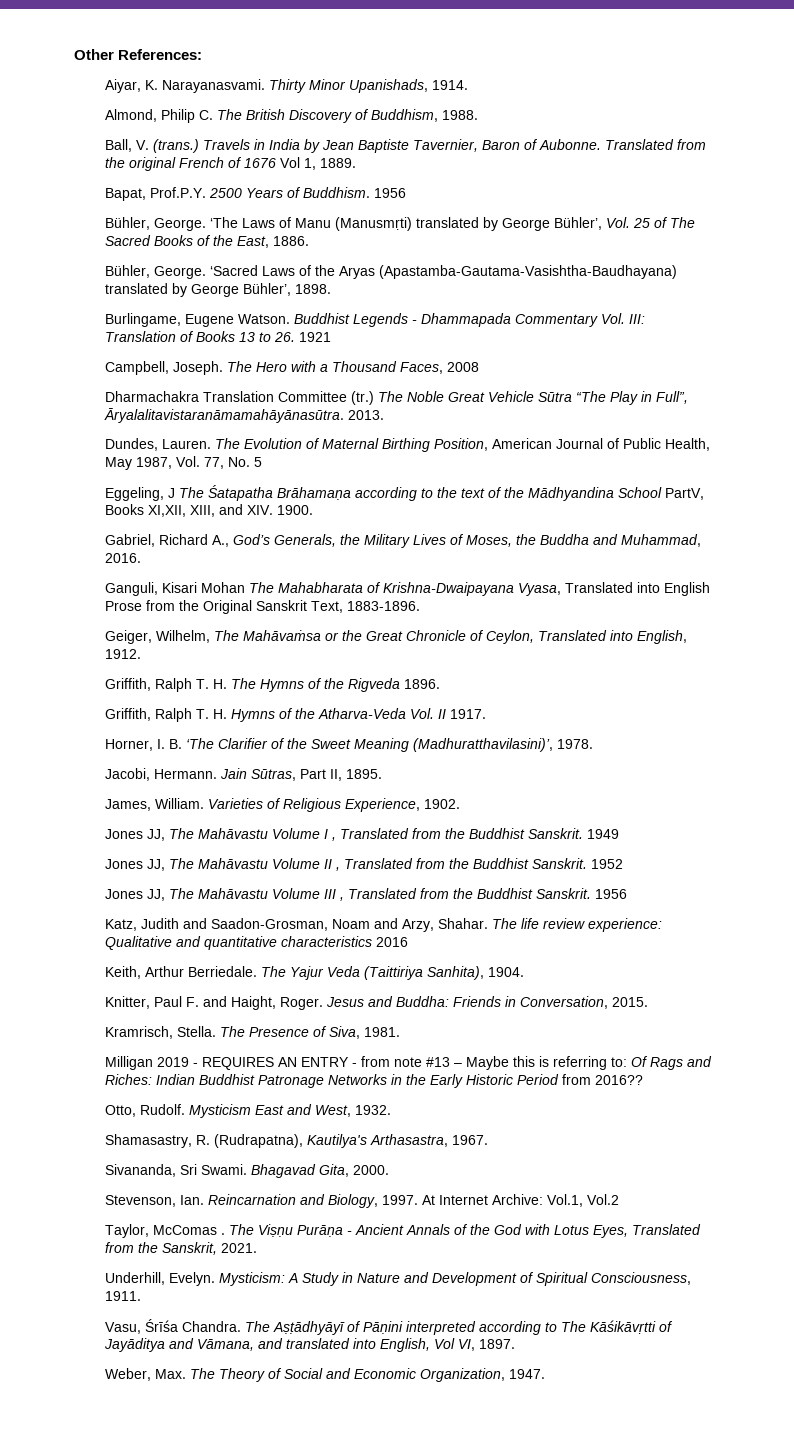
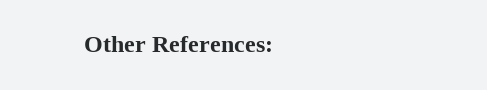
- Aiyar, K. Narayanasvami. Thirty Minor Upanishads, 1914.
- Almond, Philip C. The British Discovery of Buddhism, 1988.
- Ball, V. (trans.) Travels in India by Jean Baptiste Tavernier, Baron of Aubonne. Translated from the original French of 1676 Vol 1, 1889.
- Bapat, Prof.P.Y. 2500 Years of Buddhism. 1956
- Bühler, George. ‘The Laws of Manu (Manusmṛti) translated by George Bühler’, Vol. 25 of The Sacred Books of the East, 1886.
- Bühler, George. ‘Sacred Laws of the Aryas (Apastamba-Gautama-Vasishtha-Baudhayana) translated by George Bühler’, 1898.
- Burlingame, Eugene Watson. Buddhist Legends - Dhammapada Commentary Vol. III: Translation of Books 13 to 26. 1921
- Campbell, Joseph. The Hero with a Thousand Faces, 2008
- Dharmachakra Translation Committee (tr.) The Noble Great Vehicle Sūtra “The Play in Full”, Āryalalitavistaranāmamahāyānasūtra. 2013.
- Dundes, Lauren. The Evolution of Maternal Birthing Position, American Journal of Public Health, May 1987, Vol. 77, No. 5
- Eggeling, J The Śatapatha Brāhamaṇa according to the text of the Mādhyandina School PartV, Books XI,XII, XIII, and XIV. 1900.
- Gabriel, Richard A., God’s Generals, the Military Lives of Moses, the Buddha and Muhammad, 2016.
- Ganguli, Kisari Mohan The Mahabharata of Krishna-Dwaipayana Vyasa, Translated into English Prose from the Original Sanskrit Text, 1883-1896.
- Geiger, Wilhelm, The Mahāvaṁsa or the Great Chronicle of Ceylon, Translated into English, 1912.
- Griffith, Ralph T. H. The Hymns of the Rigveda 1896.
- Griffith, Ralph T. H. Hymns of the Atharva-Veda Vol. II 1917.
- Horner, I. B. ‘The Clarifier of the Sweet Meaning (Madhuratthavilasini)’, 1978.
- Jacobi, Hermann. Jain Sūtras, Part II, 1895.
- James, William. Varieties of Religious Experience, 1902.
- Jones JJ, The Mahāvastu Volume I , Translated from the Buddhist Sanskrit. 1949
- Jones JJ, The Mahāvastu Volume II , Translated from the Buddhist Sanskrit. 1952
- Jones JJ, The Mahāvastu Volume III , Translated from the Buddhist Sanskrit. 1956
- Katz, Judith and Saadon-Grosman, Noam and Arzy, Shahar. The life review experience: Qualitative and quantitative characteristics 2016
- Keith, Arthur Berriedale. The Yajur Veda (Taittiriya Sanhita), 1904.
- Knitter, Paul F. and Haight, Roger. Jesus and Buddha: Friends in Conversation, 2015.
- Kramrisch, Stella. The Presence of Siva, 1981.
- Milligan 2019 - REQUIRES AN ENTRY - from note #13 – Maybe this is referring to: Of Rags and Riches: Indian Buddhist Patronage Networks in the Early Historic Period from 2016??
- Otto, Rudolf. Mysticism East and West, 1932.
- Shamasastry, R. (Rudrapatna), Kautilya's Arthasastra, 1967.
- Sivananda, Sri Swami. Bhagavad Gita, 2000.
- Stevenson, Ian. Reincarnation and Biology, 1997. At Internet Archive: Vol.1, Vol.2
- Taylor, McComas . The Viṣṇu Purāṇa - Ancient Annals of the God with Lotus Eyes, Translated from the Sanskrit, 2021.
- Underhill, Evelyn. Mysticism: A Study in Nature and Development of Spiritual Consciousness, 1911.
- Vasu, Śrīśa Chandra. The Aṣṭādhyāyī of Pāṇini interpreted according to The Kāśikāvṛtti of Jayāditya and Vāmana, and translated into English, Vol VI, 1897.
- Weber, Max. The Theory of Social and Economic Organization, 1947.

